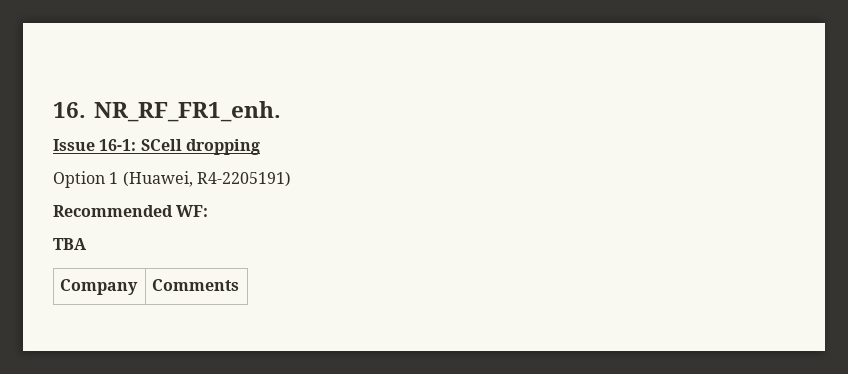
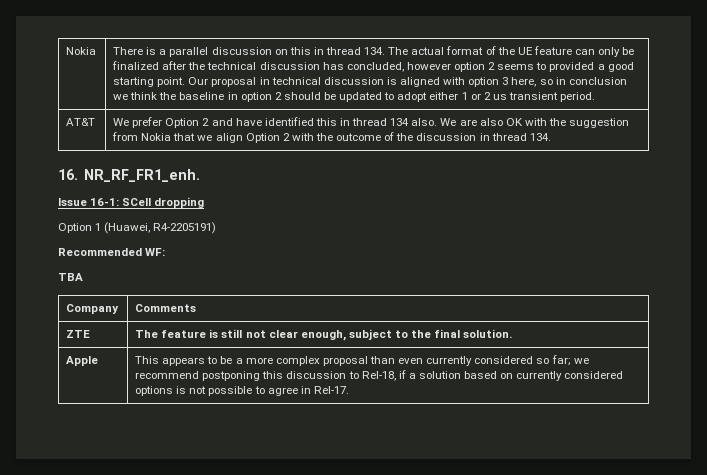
+ Nokia | There is a parallel discussion on this in thread 134. The actual format of the UE feature can only be finalized after the technical discussion has concluded, however option 2 seems to provided a good starting point. Our proposal in technical discussion is aligned with option 3 here, so in conclusion we think the baseline in option 2 should be updated to adopt either 1 or 2 us transient period.
+ AT&T | We prefer Option 2 and have identified this in thread 134 also. We are also OK with the suggestion from Nokia that we align Option 2 with the outcome of the discussion in thread 134.
+ ZTE | The feature is still not clear enough, subject to the final solution.
+ Apple | This appears to be a more complex proposal than even currently considered so far; we recommend postponing this discussion to Rel-18, if a solution based on currently considered options is not possible to agree in Rel-17.

